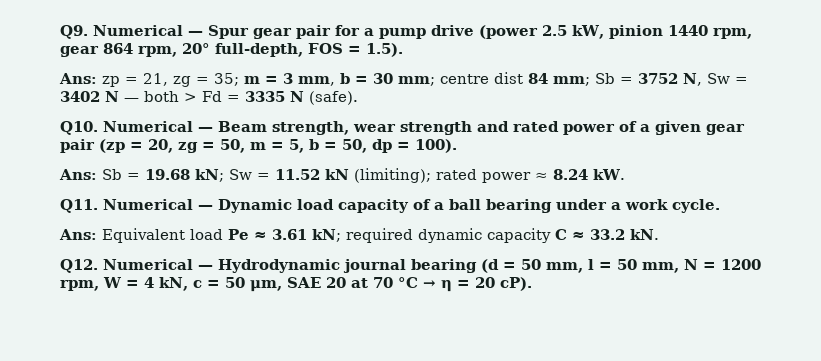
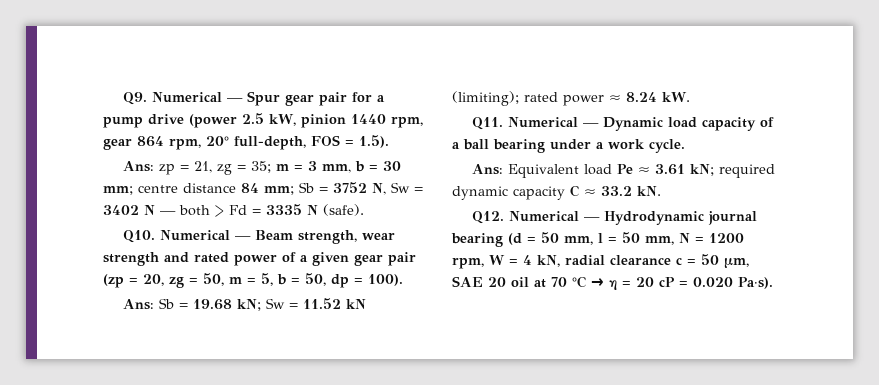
- Ans: zp = 21, zg = 35; m = 3 mm, b = 30 mm; centre dist 84 mm; Sb = 3752 N, Sw = 3402 N — both > Fd = 3335 N (safe).
+ Ans: zp = 21, zg = 35; m = 3 mm, b = 30 mm; centre distance 84 mm; Sb = 3752 N, Sw = 3402 N — both > Fd = 3335 N (safe).
- Q12. Numerical — Hydrodynamic journal bearing (d = 50 mm, l = 50 mm, N = 1200 rpm, W = 4 kN, c = 50 μm, SAE 20 at 70 °C → η = 20 cP).
+ Q12. Numerical — Hydrodynamic journal bearing (d = 50 mm, l = 50 mm, N = 1200 rpm, W = 4 kN, radial clearance c = 50 μm, SAE 20 oil at 70 °C → η = 20 cP = 0.020 Pa·s).

